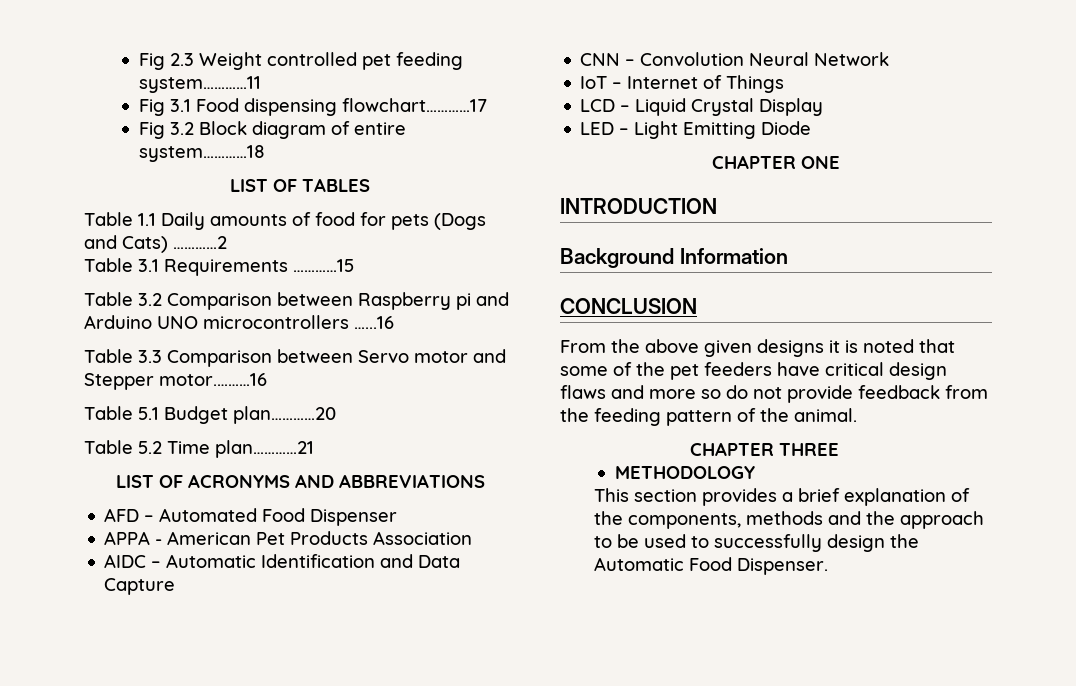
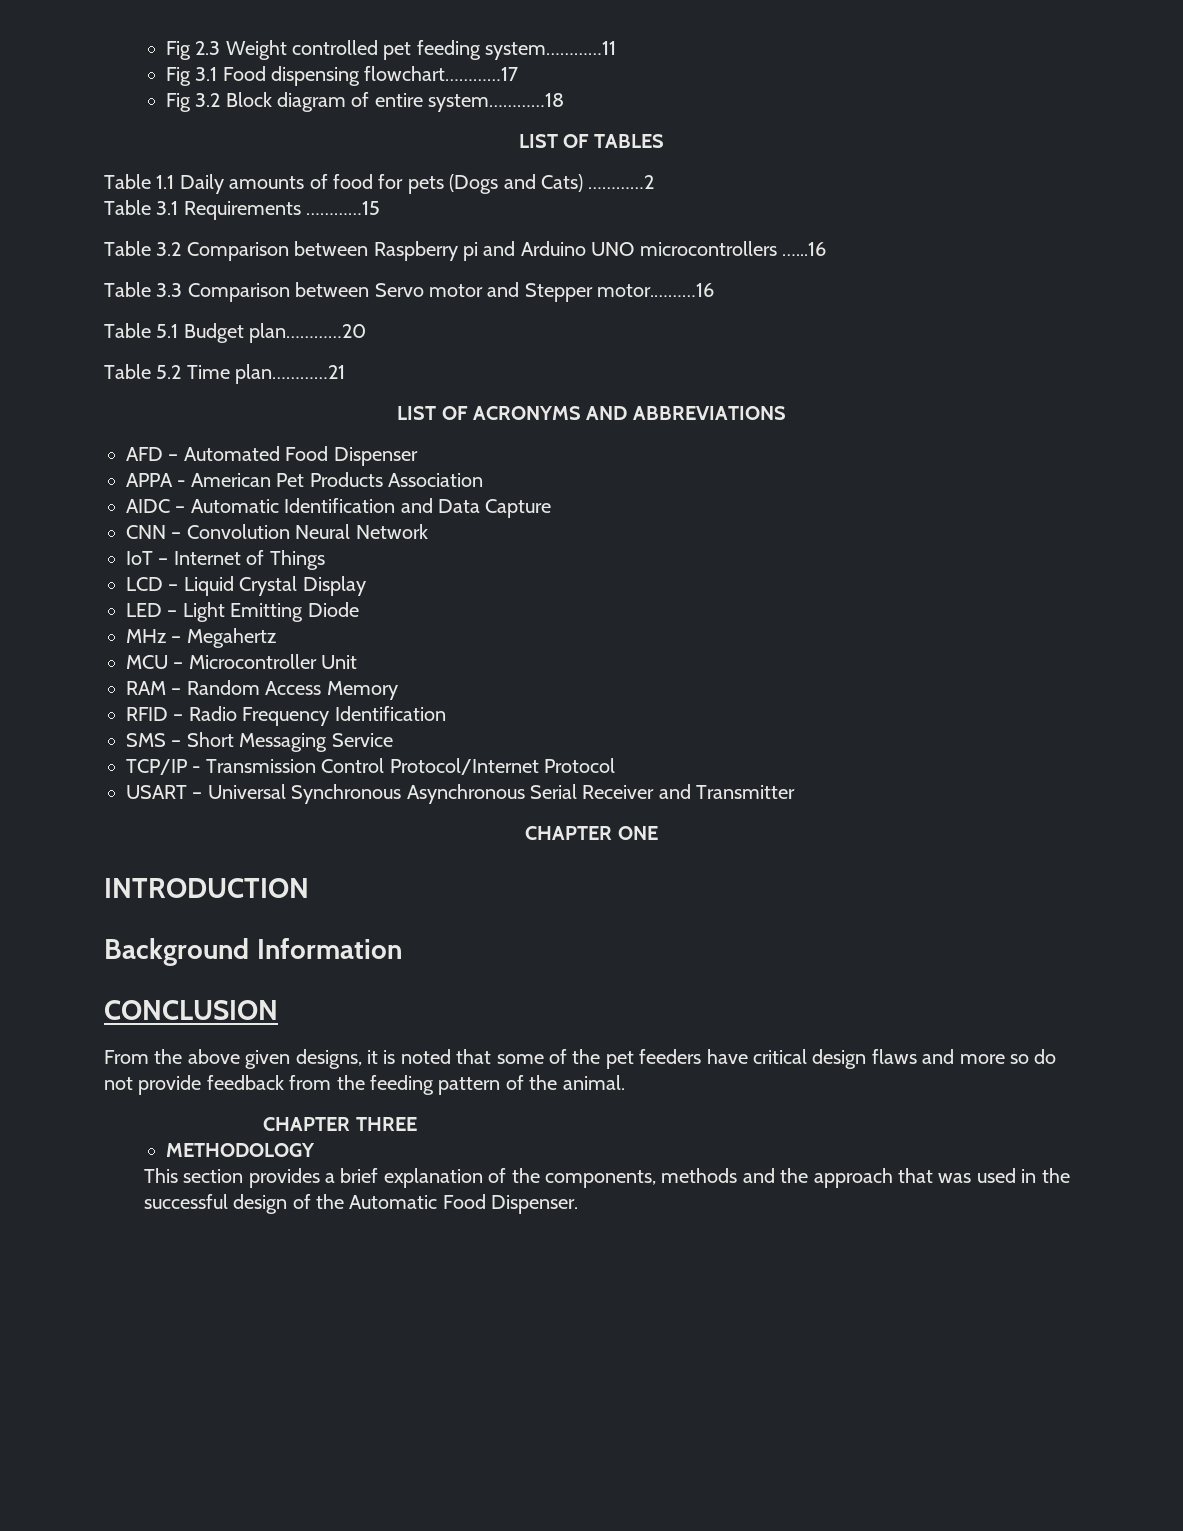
+ MHz – Megahertz
+ MCU – Microcontroller Unit
+ RAM – Random Access Memory
+ RFID – Radio Frequency Identification
+ SMS – Short Messaging Service
+ TCP/IP - Transmission Control Protocol/Internet Protocol
+ USART – Universal Synchronous Asynchronous Serial Receiver and Transmitter
- From the above given designs it is noted that some of the pet feeders have critical design flaws and more so do not provide feedback from the feeding pattern of the animal.
+ From the above given designs, it is noted that some of the pet feeders have critical design flaws and more so do not provide feedback from the feeding pattern of the animal.
- This section provides a brief explanation of the components, methods and the approach to be used to successfully design the Automatic Food Dispenser.
+ This section provides a brief explanation of the components, methods and the approach that was used in the successful design of the Automatic Food Dispenser.

